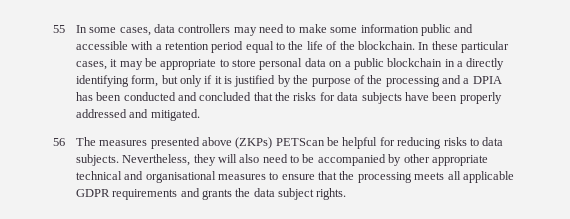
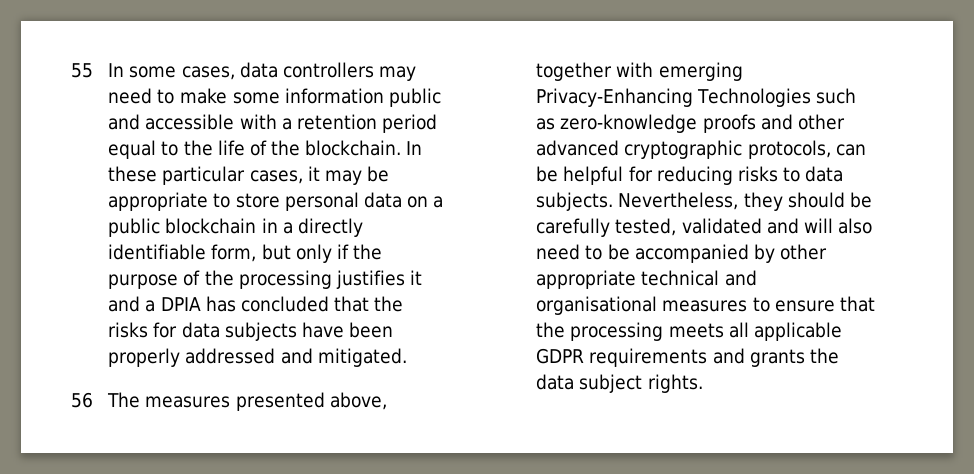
- In these particular cases, it may be appropriate to store personal data on a public blockchain in a directly identifying form, but only if it is justified by the purpose of the processing and a DPIA has been conducted and concluded that the risks for data subjects have been properly addressed and mitigated.
+ In these particular cases, it may be appropriate to store personal data on a public blockchain in a directly identifiable form, but only if the purpose of the processing justifies it and a DPIA has concluded that the risks for data subjects have been properly addressed and mitigated.
- 56 The measures presented above (ZKPs) PETScan be helpful for reducing risks to data subjects.
+ 56 The measures presented above, together with emerging Privacy-Enhancing Technologies such as zero-knowledge proofs and other advanced cryptographic protocols, can be helpful for reducing risks to data subjects.
- Nevertheless, they will also need to be accompanied by other appropriate technical and organisational measures to ensure that the processing meets all applicable GDPR requirements and grants the data subject rights.
+ Nevertheless, they should be carefully tested, validated and will also need to be accompanied by other appropriate technical and organisational measures to ensure that the processing meets all applicable GDPR requirements and grants the data subject rights.

